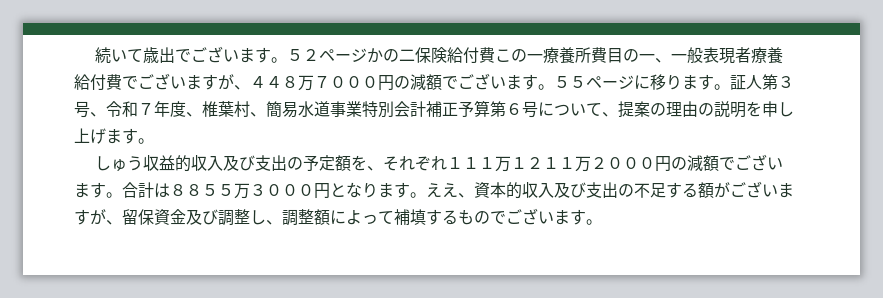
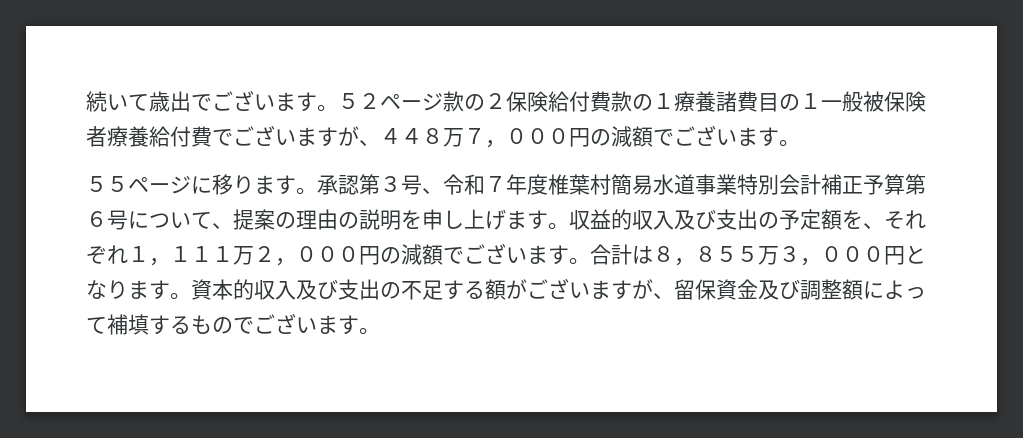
- ５２ページかの二保険給付費この一療養所費目の一、一般表現者療養給付費でございますが、４４８万７０００円の減額でございます。５５ページに移ります。
+ ５２ページ款の２保険給付費款の１療養諸費目の１一般被保険者療養給付費でございますが、４４８万７，０００円の減額でございます。
+ ５５ページに移ります。
- 証人第３号、令和７年度、椎葉村、簡易水道事業特別会計補正予算第６号について、提案の理由の説明を申し上げます。
- しゅう収益的収入及び支出の予定額を、それぞれ１１１万１２１１万２０００円の減額でございます。
+ 承認第３号、令和７年度椎葉村簡易水道事業特別会計補正予算第６号について、提案の理由の説明を申し上げます。収益的収入及び支出の予定額を、それぞれ１，１１１万２，０００円の減額でございます。
- 合計は８８５５万３０００円となります。
+ 合計は８，８５５万３，０００円となります。
- ええ、資本的収入及び支出の不足する額がございますが、留保資金及び調整し、調整額によって補填するものでございます。
+ 資本的収入及び支出の不足する額がございますが、留保資金及び調整額によって補填するものでございます。

